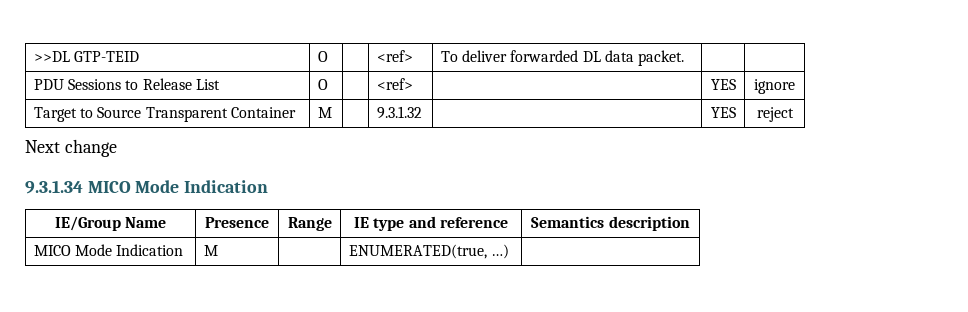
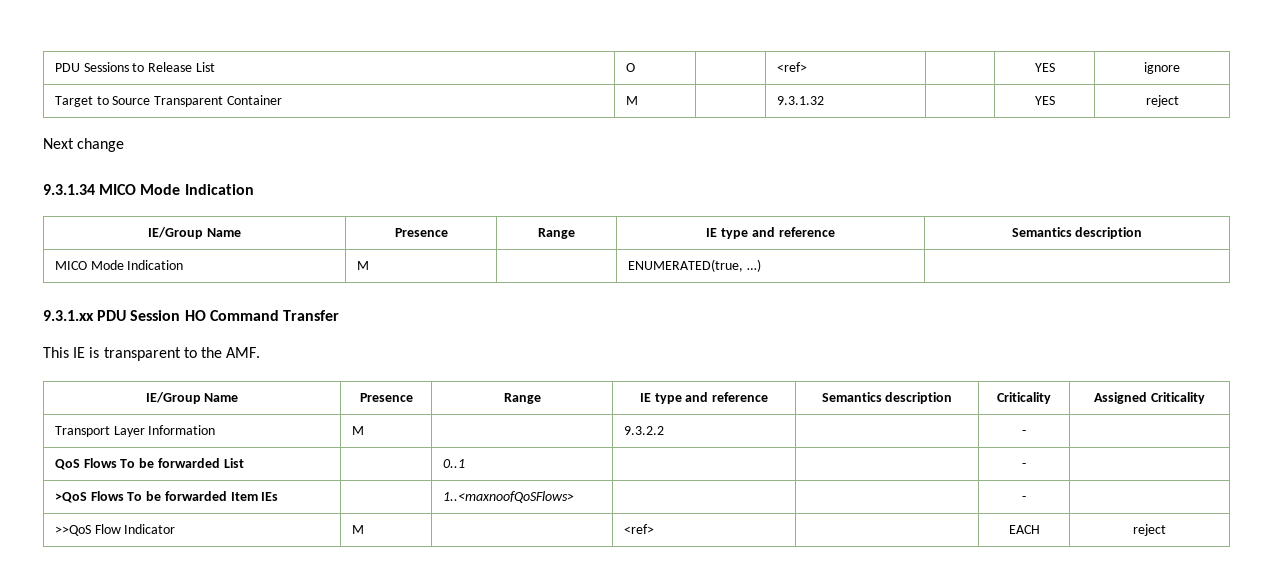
- >>DL GTP-TEID | O | | <ref> | To deliver forwarded DL data packet. | |
+ 9.3.1.xx PDU Session HO Command Transfer
+ This IE is transparent to the AMF.
+ IE/Group Name | Presence | Range | IE type and reference | Semantics description | Criticality | Assigned Criticality
+ Transport Layer Information | M | | 9.3.2.2 | | - |
+ QoS Flows To be forwarded List | | 0..1 | | | - |
+ >QoS Flows To be forwarded Item IEs | | 1..<maxnoofQoSFlows> | | | - |
+ >>QoS Flow Indicator | M | | <ref> | | EACH | reject

